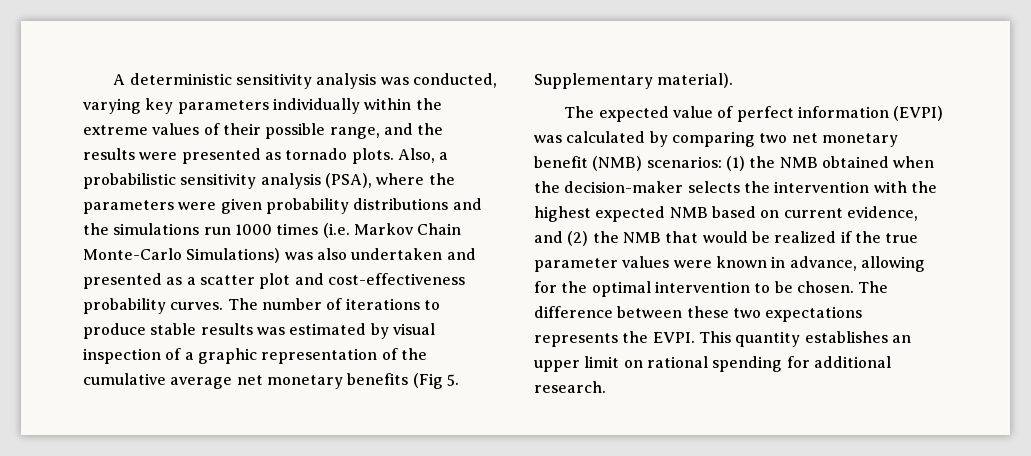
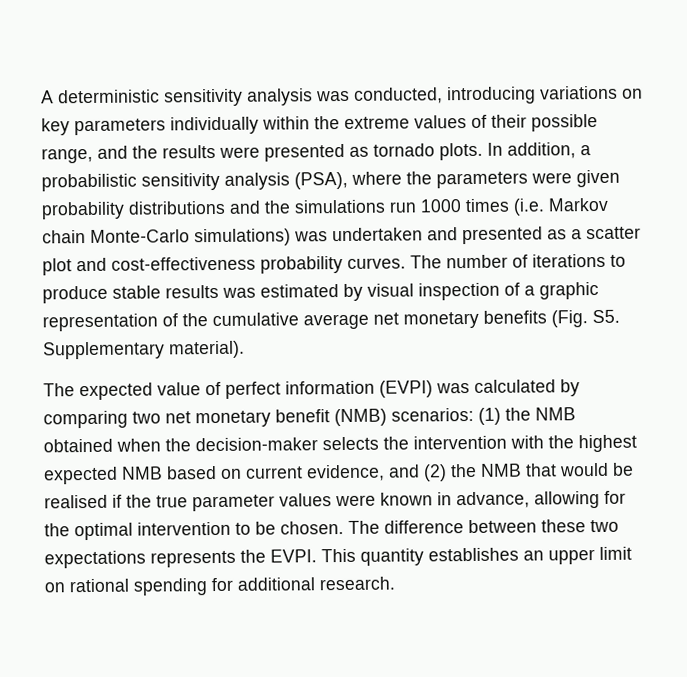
- A deterministic sensitivity analysis was conducted, varying key parameters individually within the extreme values of their possible range, and the results were presented as tornado plots.
+ A deterministic sensitivity analysis was conducted, introducing variations on key parameters individually within the extreme values of their possible range, and the results were presented as tornado plots.
- Also, a probabilistic sensitivity analysis (PSA), where the parameters were given probability distributions and the simulations run 1000 times (i.e. Markov Chain Monte-Carlo Simulations) was also undertaken and presented as a scatter plot and cost-effectiveness probability curves.
+ In addition, a probabilistic sensitivity analysis (PSA), where the parameters were given probability distributions and the simulations run 1000 times (i.e. Markov chain Monte-Carlo simulations) was undertaken and presented as a scatter plot and cost-effectiveness probability curves.
- The number of iterations to produce stable results was estimated by visual inspection of a graphic representation of the cumulative average net monetary benefits (Fig 5. Supplementary material).
+ The number of iterations to produce stable results was estimated by visual inspection of a graphic representation of the cumulative average net monetary benefits (Fig. S5. Supplementary material).
- The expected value of perfect information (EVPI) was calculated by comparing two net monetary benefit (NMB) scenarios: (1) the NMB obtained when the decision-maker selects the intervention with the highest expected NMB based on current evidence, and (2) the NMB that would be realized if the true parameter values were known in advance, allowing for the optimal intervention to be chosen.
+ The expected value of perfect information (EVPI) was calculated by comparing two net monetary benefit (NMB) scenarios: (1) the NMB obtained when the decision-maker selects the intervention with the highest expected NMB based on current evidence, and (2) the NMB that would be realised if the true parameter values were known in advance, allowing for the optimal intervention to be chosen.

